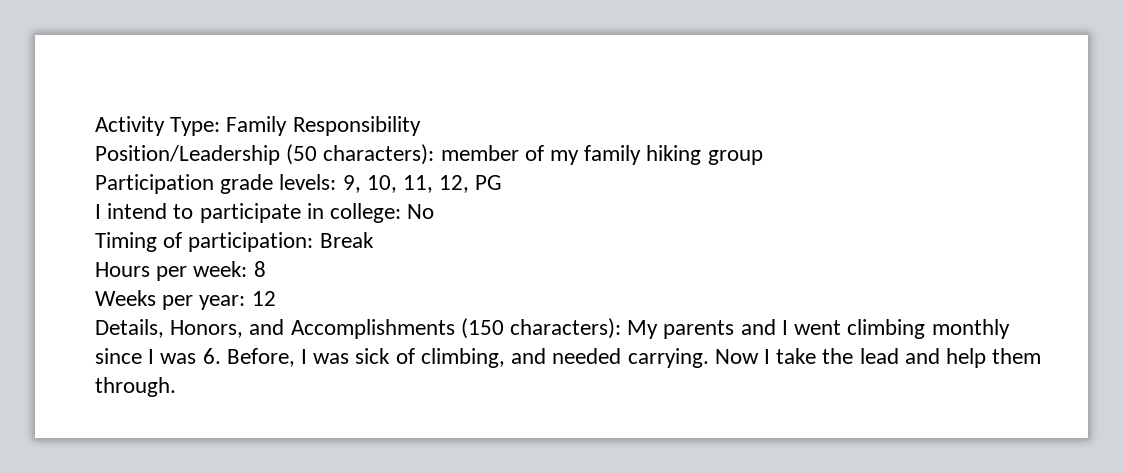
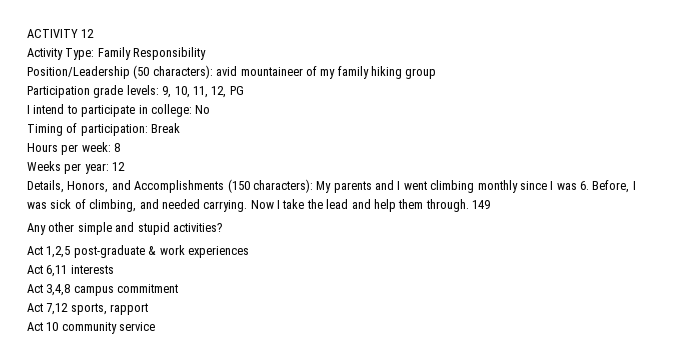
+ ACTIVITY 12
- Position/Leadership (50 characters): member of my family hiking group
+ Position/Leadership (50 characters): avid mountaineer of my family hiking group
+ 149
+ Any other simple and stupid activities?
+ Act 1,2,5 post-graduate & work experiences
+ Act 6,11 interests
+ Act 3,4,8 campus commitment
+ Act 7,12 sports, rapport
+ Act 10 community service

